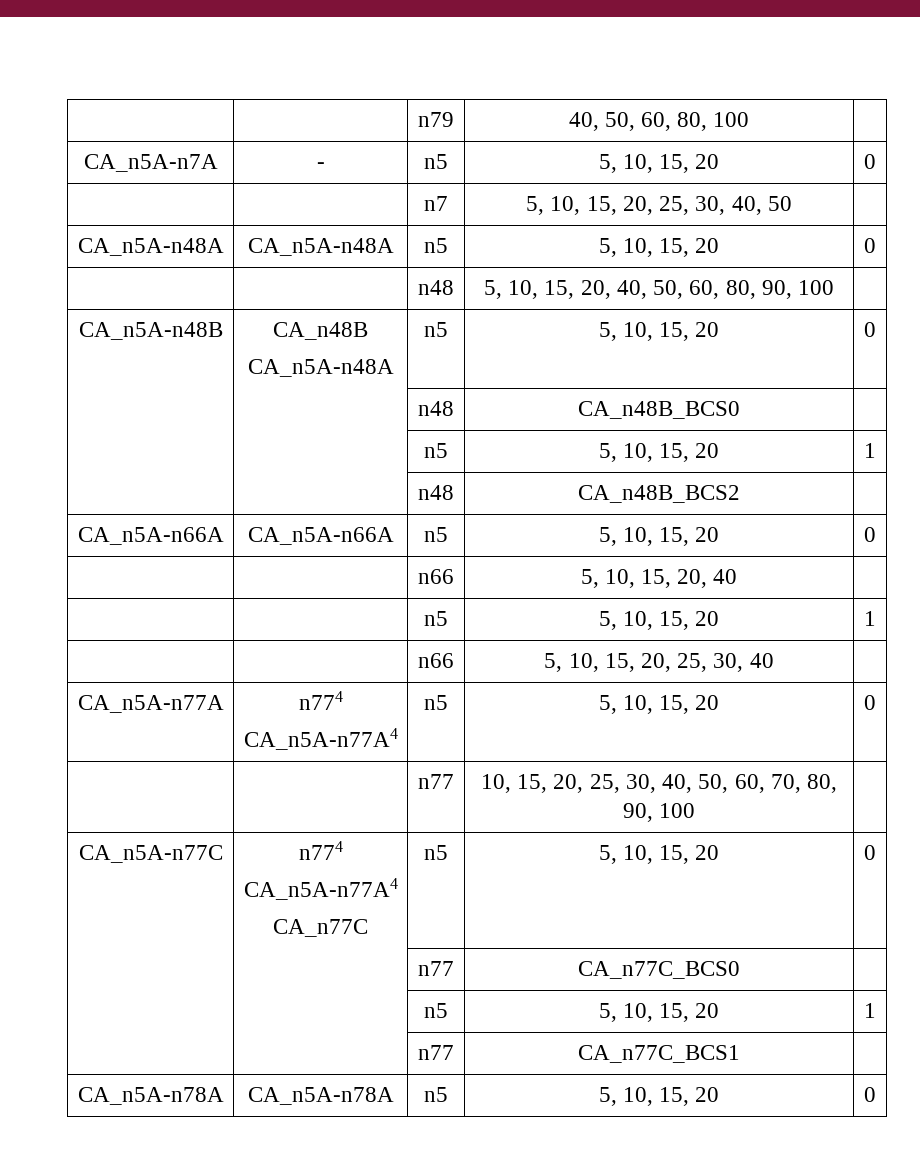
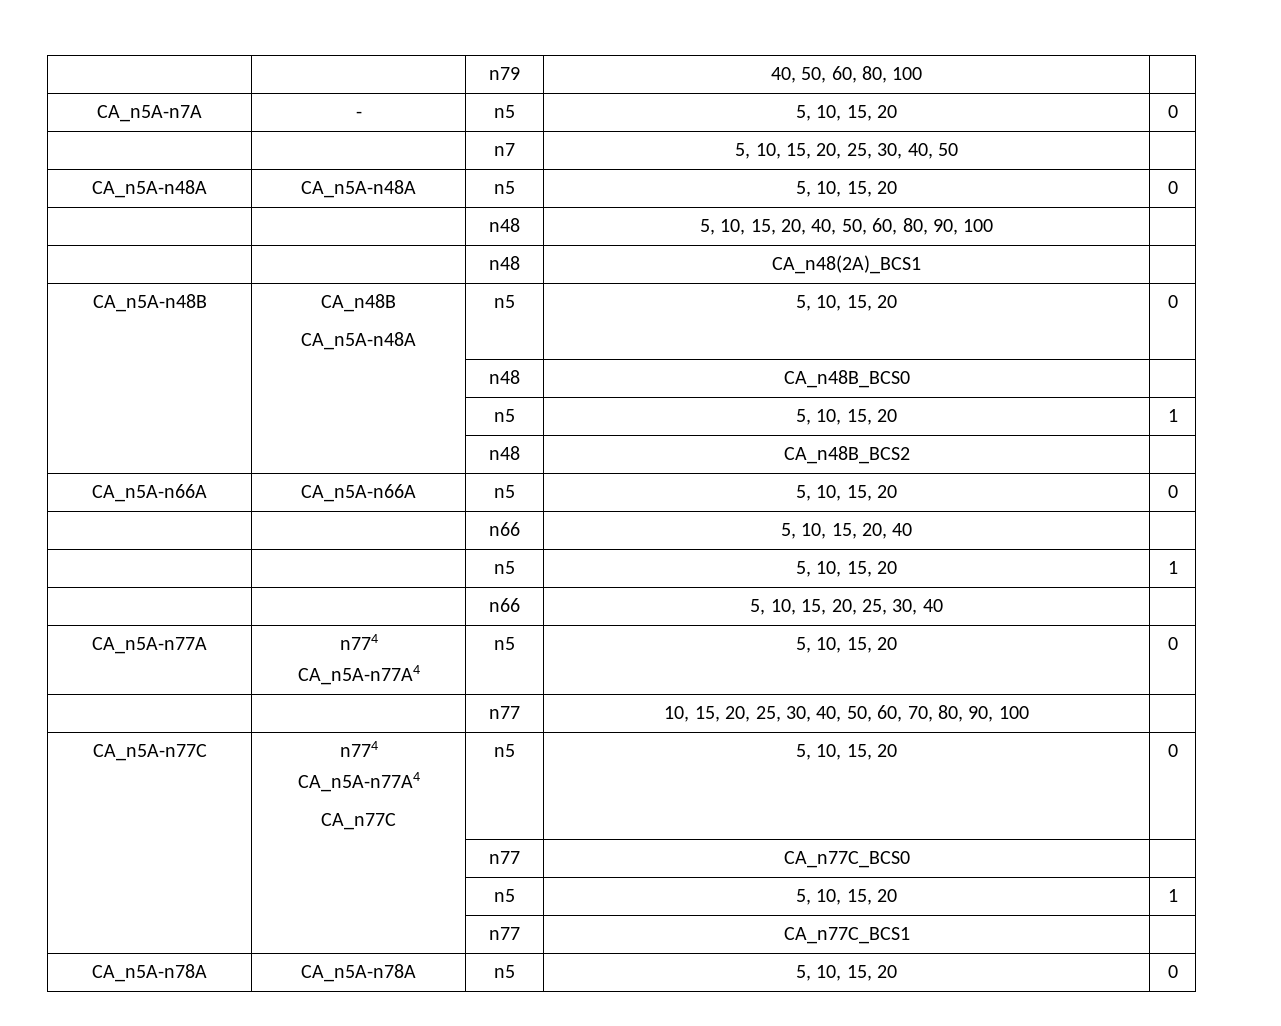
+ | | n48 | CA_n48(2A)_BCS1 |

